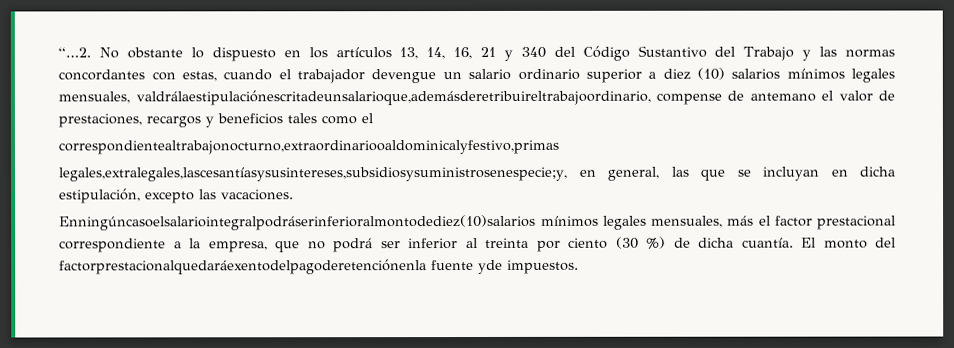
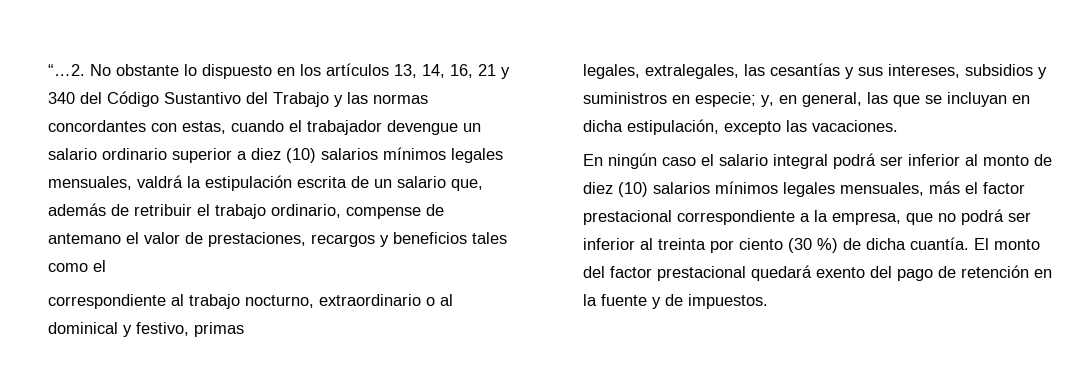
- No obstante lo dispuesto en los artículos 13, 14, 16, 21 y 340 del Código Sustantivo del Trabajo y las normas concordantes con estas, cuando el trabajador devengue un salario ordinario superior a diez (10) salarios mínimos legales mensuales, valdrálaestipulaciónescritadeunsalarioque,ademásderetribuireltrabajoordinario, compense de antemano el valor de prestaciones, recargos y beneficios tales como el
+ No obstante lo dispuesto en los artículos 13, 14, 16, 21 y 340 del Código Sustantivo del Trabajo y las normas concordantes con estas, cuando el trabajador devengue un salario ordinario superior a diez (10) salarios mínimos legales mensuales, valdrá la estipulación escrita de un salario que, además de retribuir el trabajo ordinario, compense de antemano el valor de prestaciones, recargos y beneficios tales como el
- correspondientealtrabajonocturno,extraordinariooaldominicalyfestivo,primas
- legales,extralegales,lascesantíasysusintereses,subsidiosysuministrosenespecie;y, en general, las que se incluyan en dicha estipulación, excepto las vacaciones.
+ correspondiente al trabajo nocturno, extraordinario o al dominical y festivo, primas
+ legales, extralegales, las cesantías y sus intereses, subsidios y suministros en especie; y, en general, las que se incluyan en dicha estipulación, excepto las vacaciones.
- Enningúncasoelsalariointegralpodráserinferioralmontodediez(10)salarios mínimos legales mensuales, más el factor prestacional correspondiente a la empresa, que no podrá ser inferior al treinta por ciento (30 %) de dicha cuantía.
+ En ningún caso el salario integral podrá ser inferior al monto de diez (10) salarios mínimos legales mensuales, más el factor prestacional correspondiente a la empresa, que no podrá ser inferior al treinta por ciento (30 %) de dicha cuantía.
- El monto del factorprestacionalquedaráexentodelpagoderetenciónenla fuente yde impuestos.
+ El monto del factor prestacional quedará exento del pago de retención en la fuente y de impuestos.

